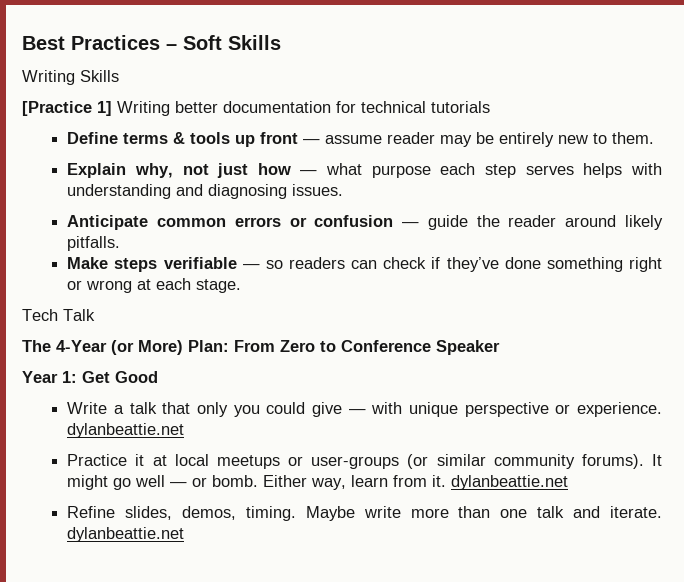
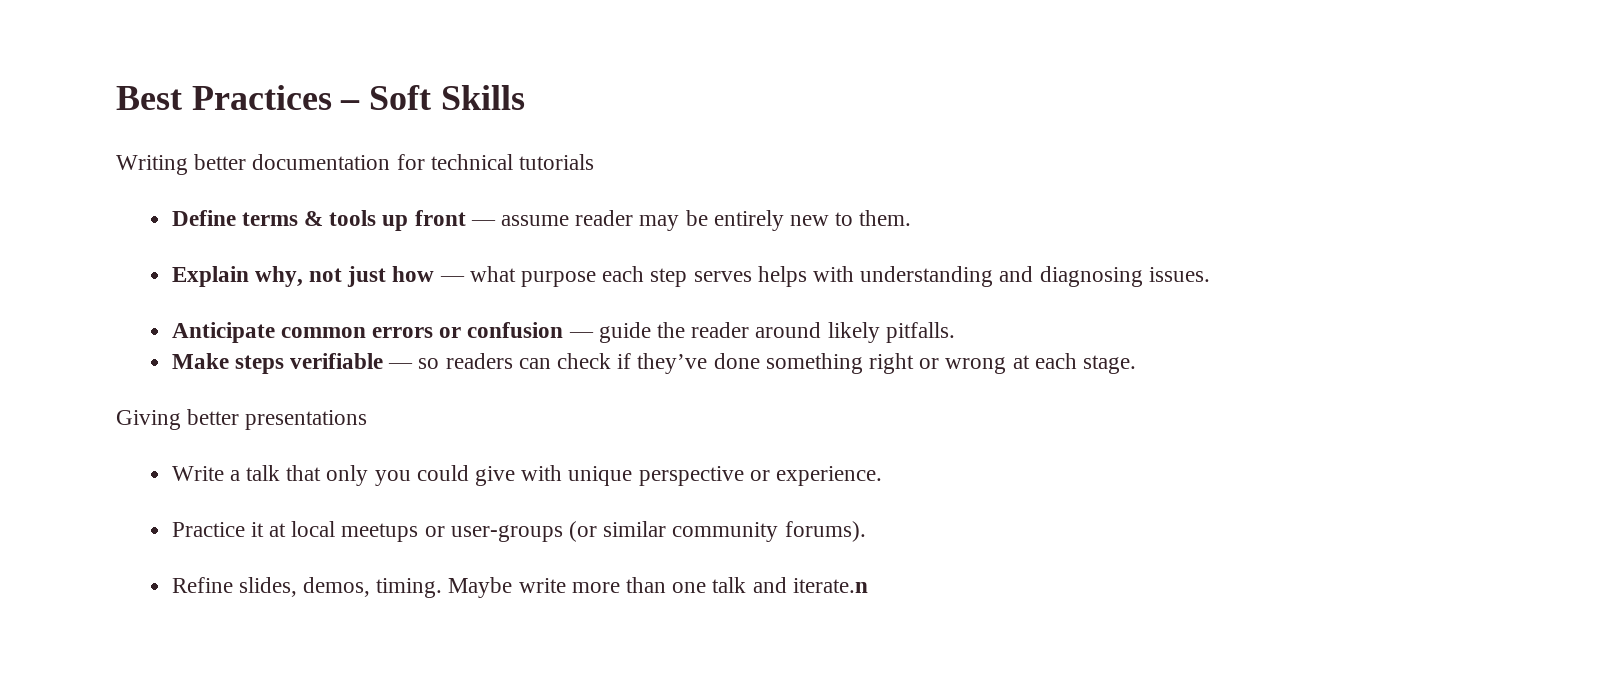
- Writing Skills
- [Practice 1] Writing better documentation for technical tutorials
+ Writing better documentation for technical tutorials
- Tech Talk
- The 4-Year (or More) Plan: From Zero to Conference Speaker
- Year 1: Get Good
+ Giving better presentations
- Write a talk that only you could give — with unique perspective or experience. dylanbeattie.net
+ Write a talk that only you could give with unique perspective or experience.
- It might go well — or bomb. Either way, learn from it. dylanbeattie.net
- Maybe write more than one talk and iterate. dylanbeattie.net
+ Maybe write more than one talk and iterate.n

